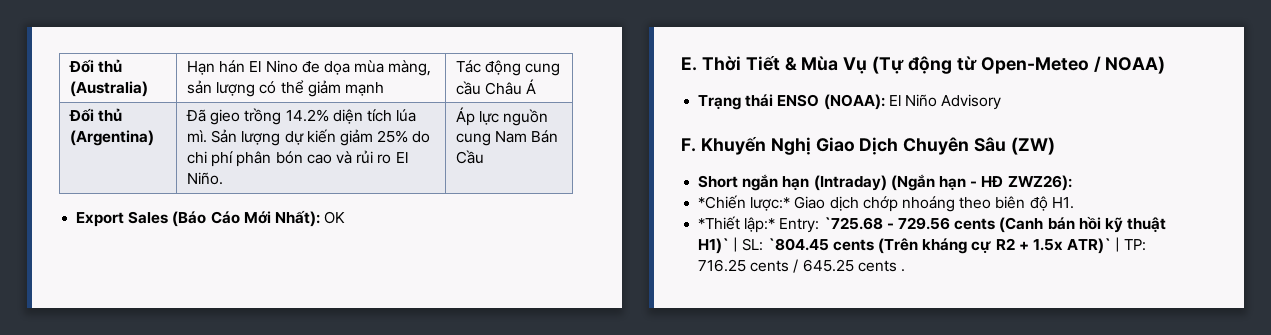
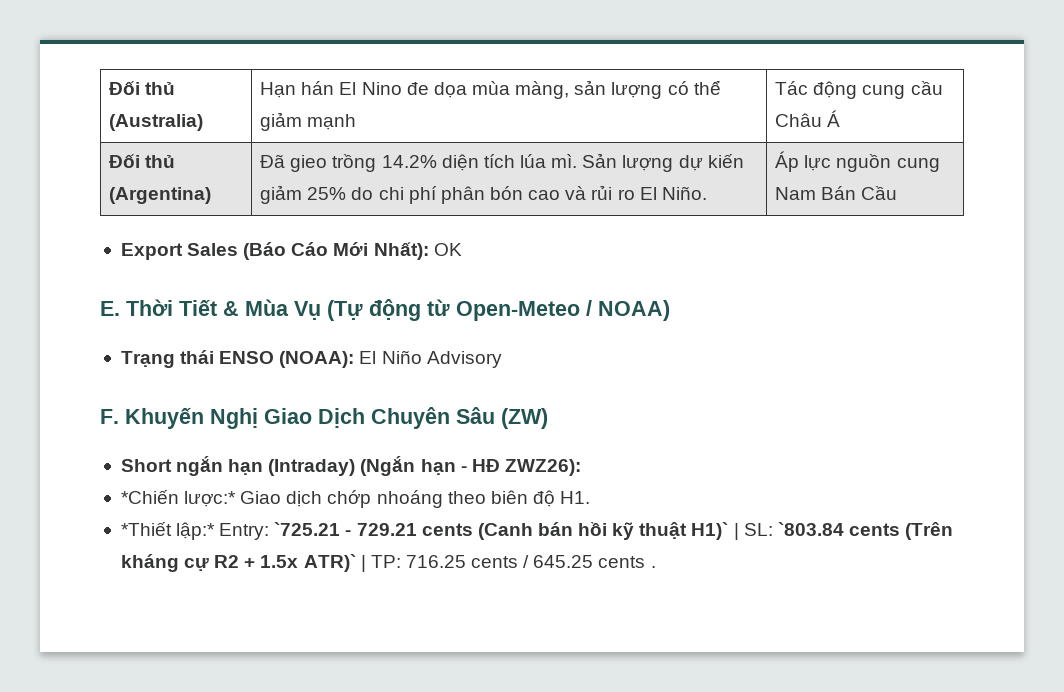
- *Thiết lập:* Entry: `725.68 - 729.56 cents (Canh bán hồi kỹ thuật H1)` | SL: `804.45 cents (Trên kháng cự R2 + 1.5x ATR)` | TP: 716.25 cents / 645.25 cents .
+ *Thiết lập:* Entry: `725.21 - 729.21 cents (Canh bán hồi kỹ thuật H1)` | SL: `803.84 cents (Trên kháng cự R2 + 1.5x ATR)` | TP: 716.25 cents / 645.25 cents .

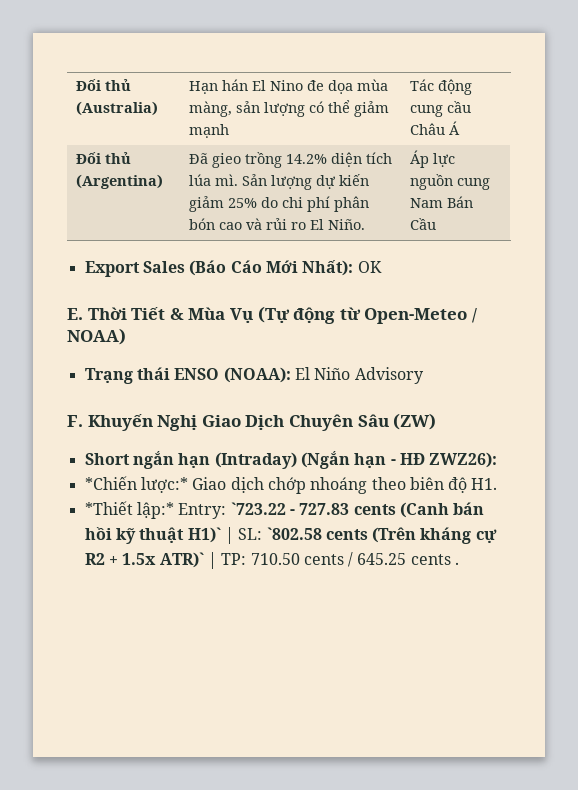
- *Thiết lập:* Entry: `725.21 - 729.21 cents (Canh bán hồi kỹ thuật H1)` | SL: `803.84 cents (Trên kháng cự R2 + 1.5x ATR)` | TP: 716.25 cents / 645.25 cents .
+ *Thiết lập:* Entry: `723.22 - 727.83 cents (Canh bán hồi kỹ thuật H1)` | SL: `802.58 cents (Trên kháng cự R2 + 1.5x ATR)` | TP: 710.50 cents / 645.25 cents .

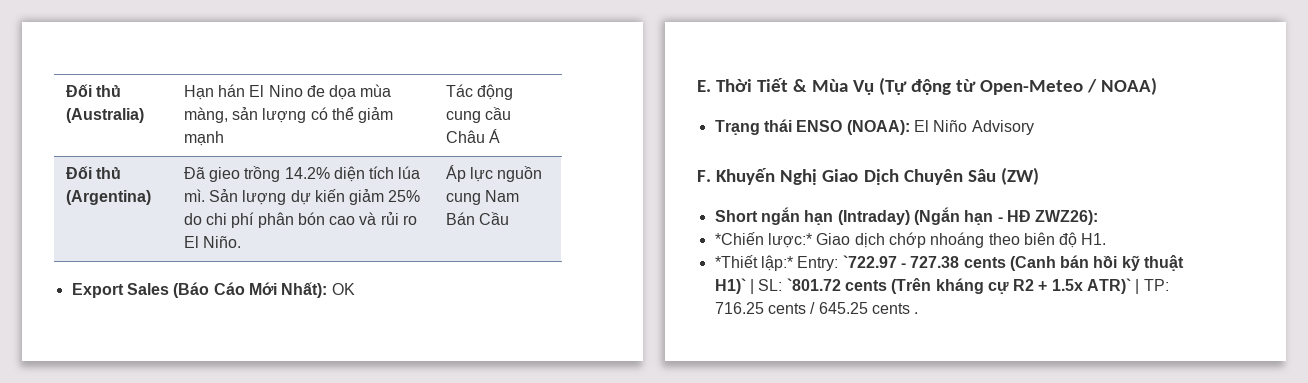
- *Thiết lập:* Entry: `723.22 - 727.83 cents (Canh bán hồi kỹ thuật H1)` | SL: `802.58 cents (Trên kháng cự R2 + 1.5x ATR)` | TP: 710.50 cents / 645.25 cents .
+ *Thiết lập:* Entry: `722.97 - 727.38 cents (Canh bán hồi kỹ thuật H1)` | SL: `801.72 cents (Trên kháng cự R2 + 1.5x ATR)` | TP: 716.25 cents / 645.25 cents .

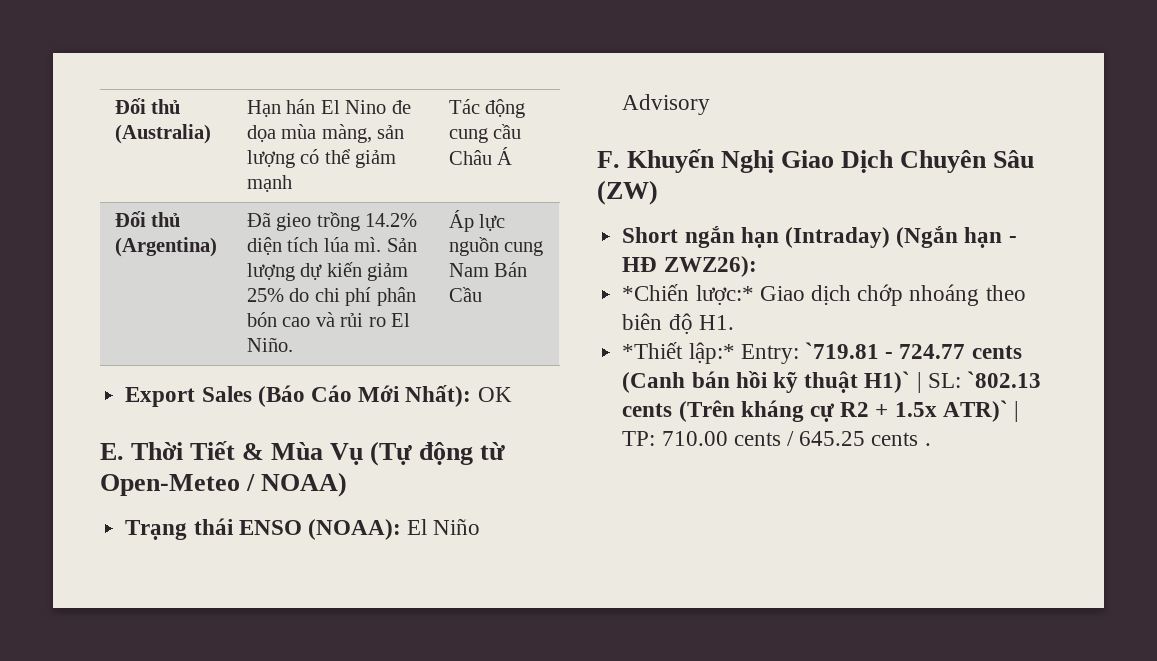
- *Thiết lập:* Entry: `722.97 - 727.38 cents (Canh bán hồi kỹ thuật H1)` | SL: `801.72 cents (Trên kháng cự R2 + 1.5x ATR)` | TP: 716.25 cents / 645.25 cents .
+ *Thiết lập:* Entry: `719.81 - 724.77 cents (Canh bán hồi kỹ thuật H1)` | SL: `802.13 cents (Trên kháng cự R2 + 1.5x ATR)` | TP: 710.00 cents / 645.25 cents .

